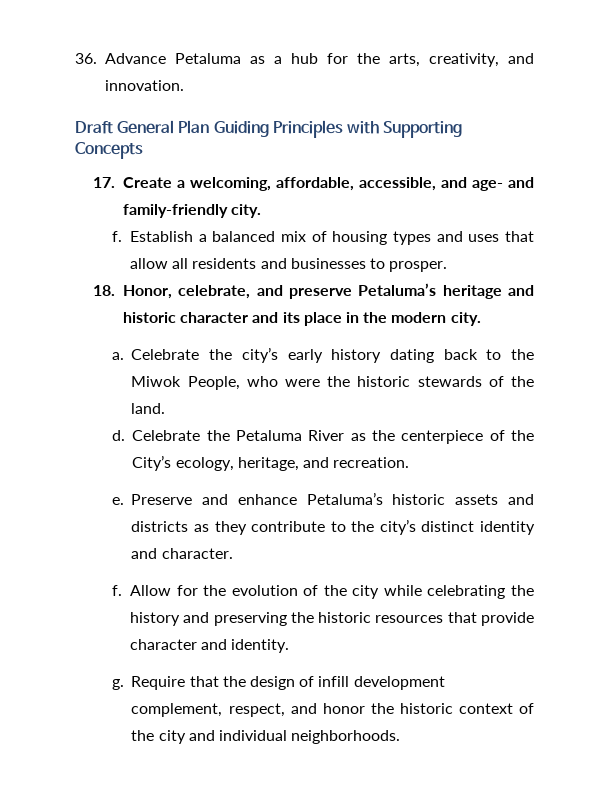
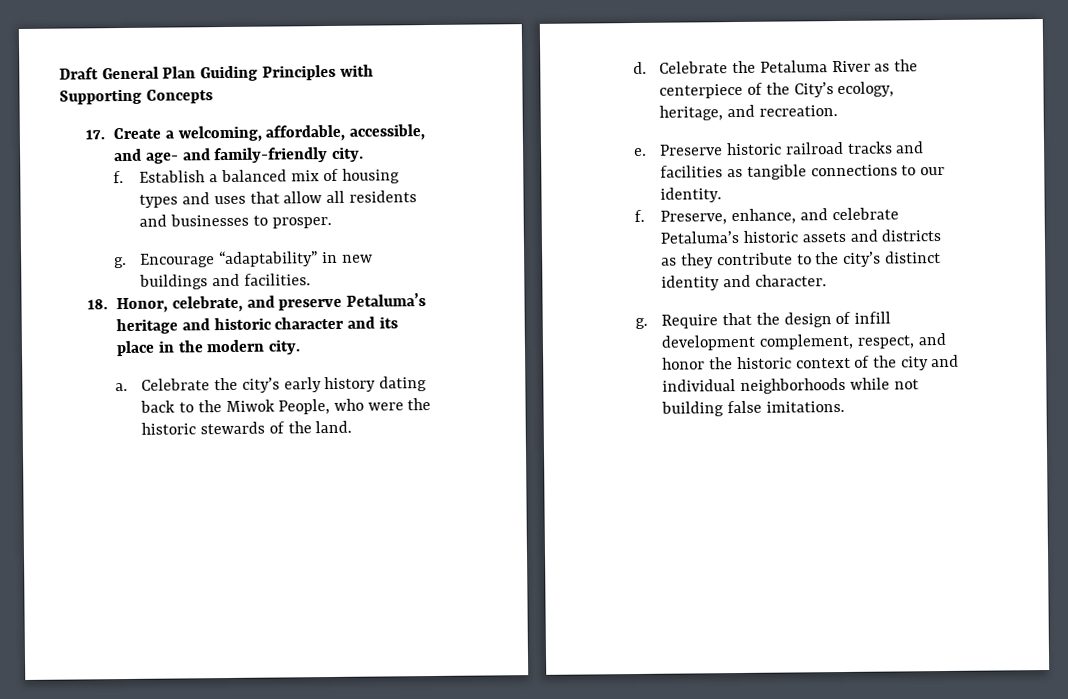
- 36. Advance Petaluma as a hub for the arts, creativity, and innovation.
+ g. Encourage “adaptability” in new buildings and facilities.
- Preserve and enhance Petaluma’s historic assets and districts as they contribute to the city’s distinct identity and character.
+ Preserve historic railroad tracks and facilities as tangible connections to our identity.
+ f. Preserve, enhance, and celebrate Petaluma’s historic assets and districts as they contribute to the city’s distinct identity and character.
- f. Allow for the evolution of the city while celebrating the history and preserving the historic resources that provide character and identity.
- Require that the design of infill development complement, respect, and honor the historic context of the city and individual neighborhoods.
+ Require that the design of infill development complement, respect, and honor the historic context of the city and individual neighborhoods while not building false imitations.

